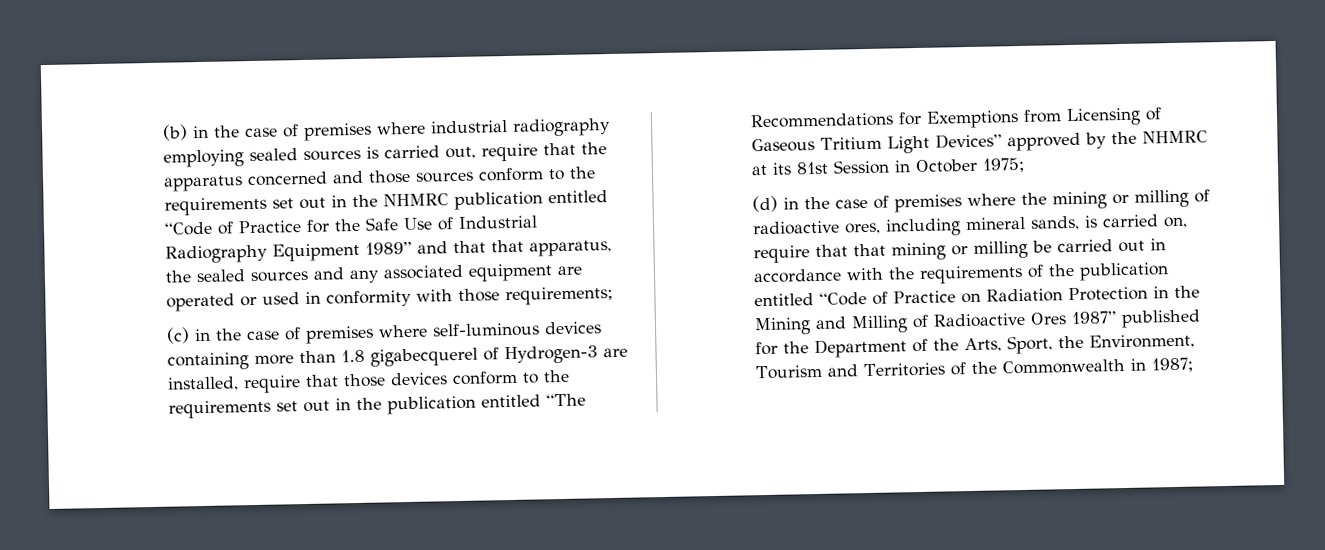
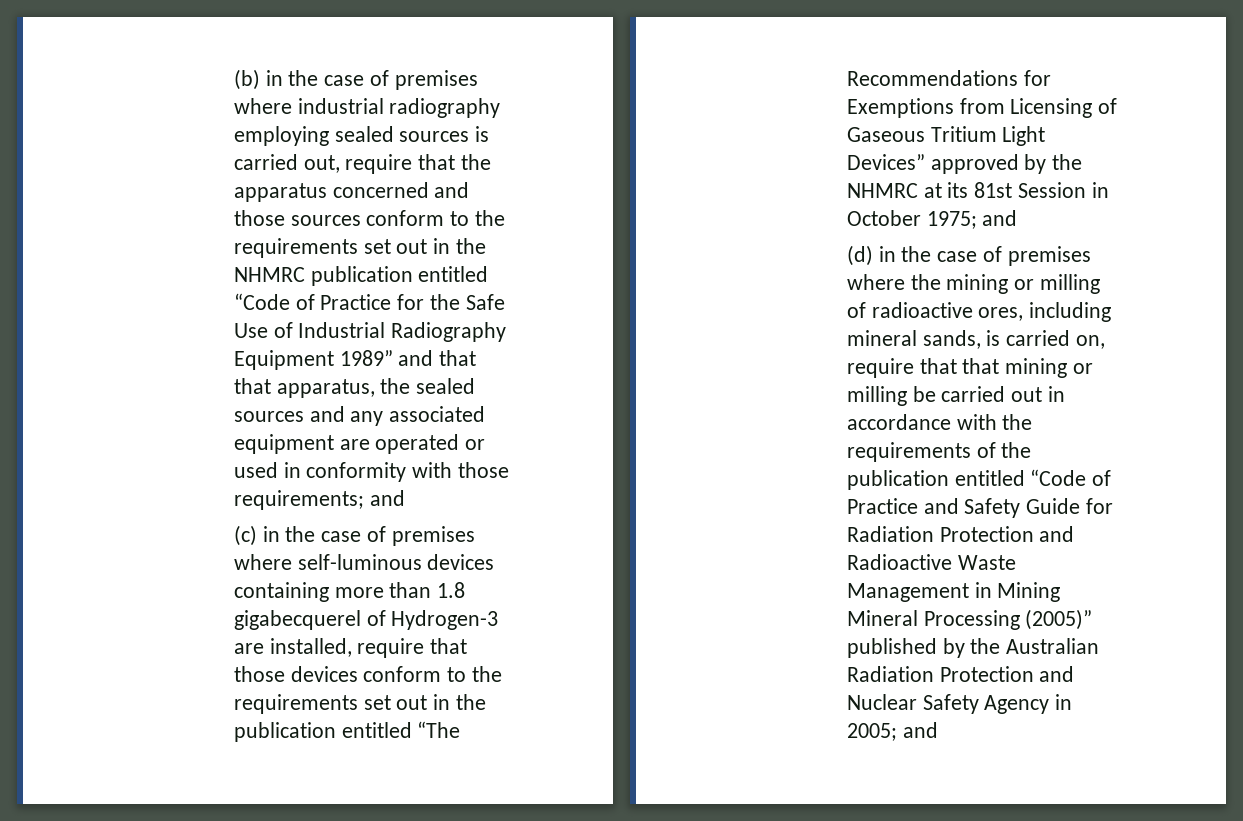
- (b) in the case of premises where industrial radiography employing sealed sources is carried out, require that the apparatus concerned and those sources conform to the requirements set out in the NHMRC publication entitled “Code of Practice for the Safe Use of Industrial Radiography Equipment 1989” and that that apparatus, the sealed sources and any associated equipment are operated or used in conformity with those requirements;
+ (b) in the case of premises where industrial radiography employing sealed sources is carried out, require that the apparatus concerned and those sources conform to the requirements set out in the NHMRC publication entitled “Code of Practice for the Safe Use of Industrial Radiography Equipment 1989” and that that apparatus, the sealed sources and any associated equipment are operated or used in conformity with those requirements; and
- (c) in the case of premises where self-luminous devices containing more than 1.8 gigabecquerel of Hydrogen-3 are installed, require that those devices conform to the requirements set out in the publication entitled “The Recommendations for Exemptions from Licensing of Gaseous Tritium Light Devices” approved by the NHMRC at its 81st Session in October 1975;
+ (c) in the case of premises where self-luminous devices containing more than 1.8 gigabecquerel of Hydrogen-3 are installed, require that those devices conform to the requirements set out in the publication entitled “The Recommendations for Exemptions from Licensing of Gaseous Tritium Light Devices” approved by the NHMRC at its 81st Session in October 1975; and
- (d) in the case of premises where the mining or milling of radioactive ores, including mineral sands, is carried on, require that that mining or milling be carried out in accordance with the requirements of the publication entitled “Code of Practice on Radiation Protection in the Mining and Milling of Radioactive Ores 1987” published for the Department of the Arts, Sport, the Environment, Tourism and Territories of the Commonwealth in 1987;
+ (d) in the case of premises where the mining or milling of radioactive ores, including mineral sands, is carried on, require that that mining or milling be carried out in accordance with the requirements of the publication entitled “Code of Practice and Safety Guide for Radiation Protection and Radioactive Waste Management in Mining Mineral Processing (2005)” published by the Australian Radiation Protection and Nuclear Safety Agency in 2005; and

